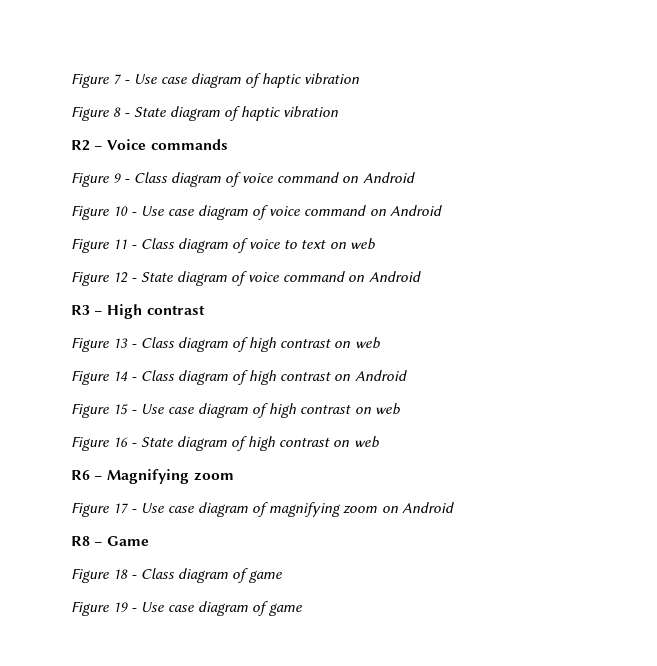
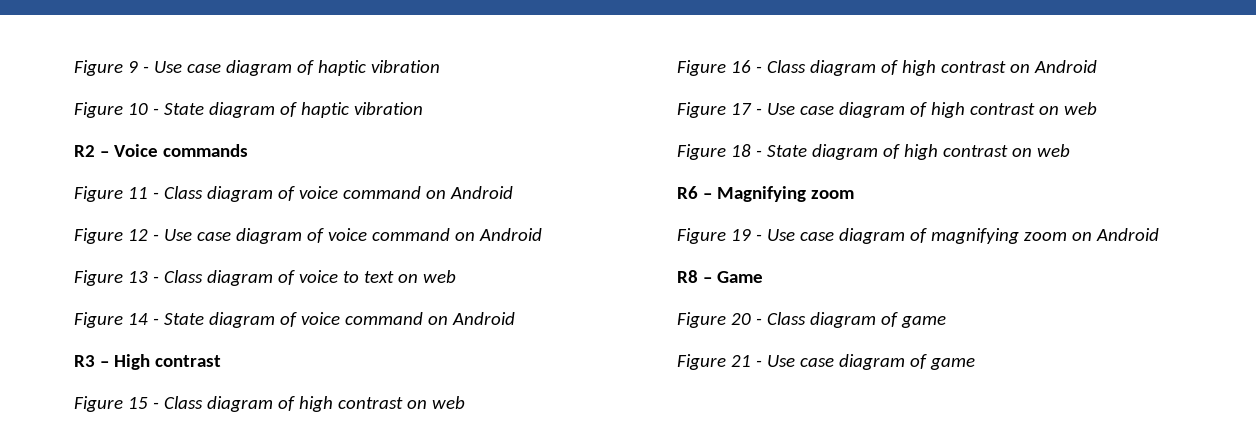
- Figure 7 - Use case diagram of haptic vibration
+ Figure 9 - Use case diagram of haptic vibration
- Figure 8 - State diagram of haptic vibration
+ Figure 10 - State diagram of haptic vibration
- Figure 9 - Class diagram of voice command on Android
+ Figure 11 - Class diagram of voice command on Android
- Figure 10 - Use case diagram of voice command on Android
+ Figure 12 - Use case diagram of voice command on Android
- Figure 11 - Class diagram of voice to text on web
+ Figure 13 - Class diagram of voice to text on web
- Figure 12 - State diagram of voice command on Android
+ Figure 14 - State diagram of voice command on Android
- Figure 13 - Class diagram of high contrast on web
+ Figure 15 - Class diagram of high contrast on web
- Figure 14 - Class diagram of high contrast on Android
+ Figure 16 - Class diagram of high contrast on Android
- Figure 15 - Use case diagram of high contrast on web
+ Figure 17 - Use case diagram of high contrast on web
- Figure 16 - State diagram of high contrast on web
+ Figure 18 - State diagram of high contrast on web
- Figure 17 - Use case diagram of magnifying zoom on Android
+ Figure 19 - Use case diagram of magnifying zoom on Android
- Figure 18 - Class diagram of game
+ Figure 20 - Class diagram of game
- Figure 19 - Use case diagram of game
+ Figure 21 - Use case diagram of game

